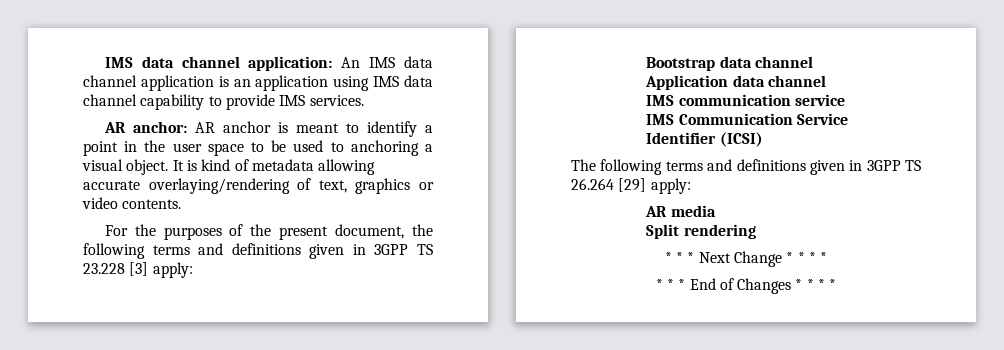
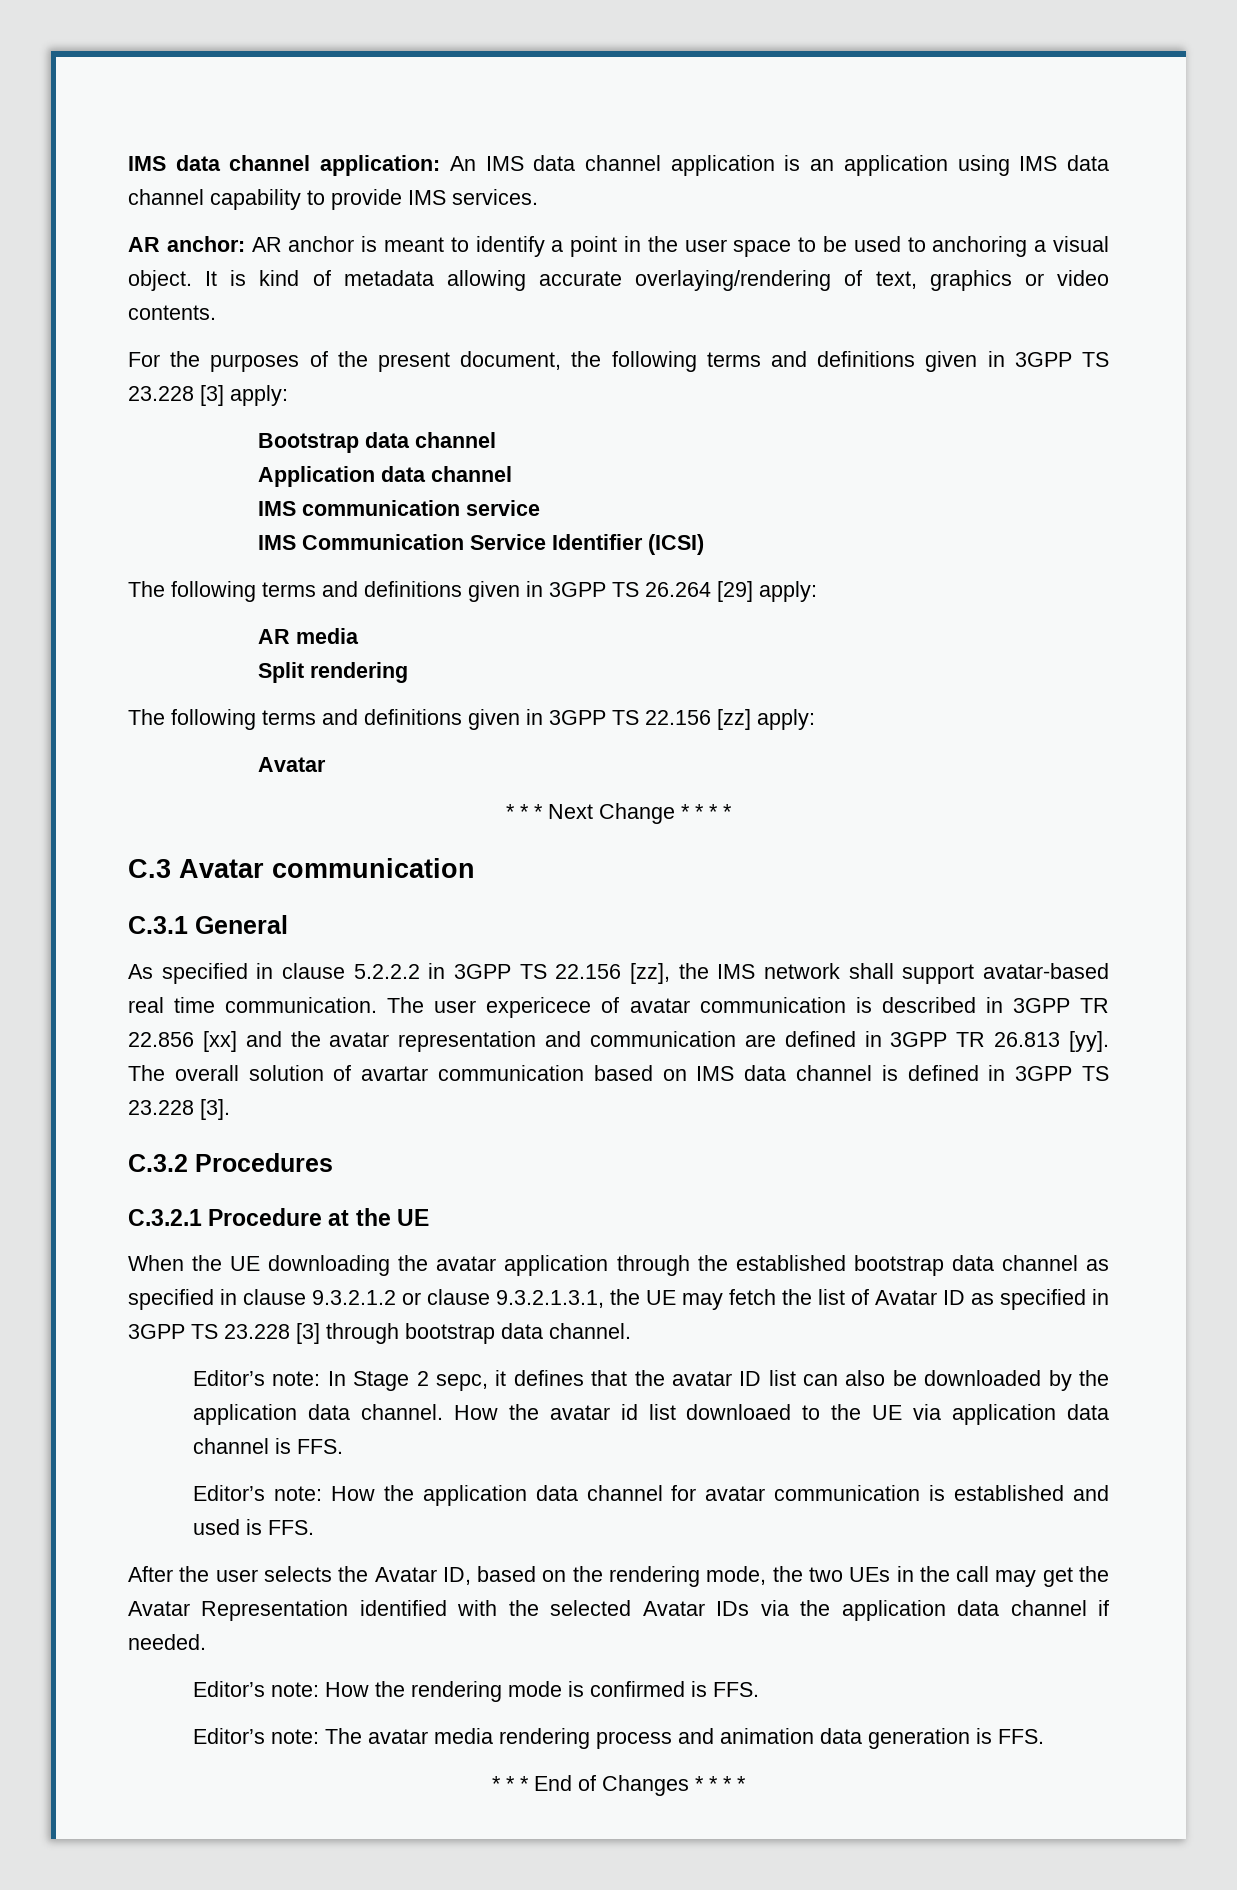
+ The following terms and definitions given in 3GPP TS 22.156 [zz] apply:
+ Avatar
+ C.3 Avatar communication
+ C.3.1 General
+ As specified in clause 5.2.2.2 in 3GPP TS 22.156 [zz], the IMS network shall support avatar-based real time communication. The user expericece of avatar communication is described in 3GPP TR 22.856 [xx] and the avatar representation and communication are defined in 3GPP TR 26.813 [yy]. The overall solution of avartar communication based on IMS data channel is defined in 3GPP TS 23.228 [3].
+ C.3.2 Procedures
+ C.3.2.1 Procedure at the UE
+ When the UE downloading the avatar application through the established bootstrap data channel as specified in clause 9.3.2.1.2 or clause 9.3.2.1.3.1, the UE may fetch the list of Avatar ID as specified in 3GPP TS 23.228 [3] through bootstrap data channel.
+ Editor’s note: In Stage 2 sepc, it defines that the avatar ID list can also be downloaded by the application data channel. How the avatar id list downloaed to the UE via application data channel is FFS.
+ Editor’s note: How the application data channel for avatar communication is established and used is FFS.
+ After the user selects the Avatar ID, based on the rendering mode, the two UEs in the call may get the Avatar Representation identified with the selected Avatar IDs via the application data channel if needed.
+ Editor’s note: How the rendering mode is confirmed is FFS.
+ Editor’s note: The avatar media rendering process and animation data generation is FFS.

